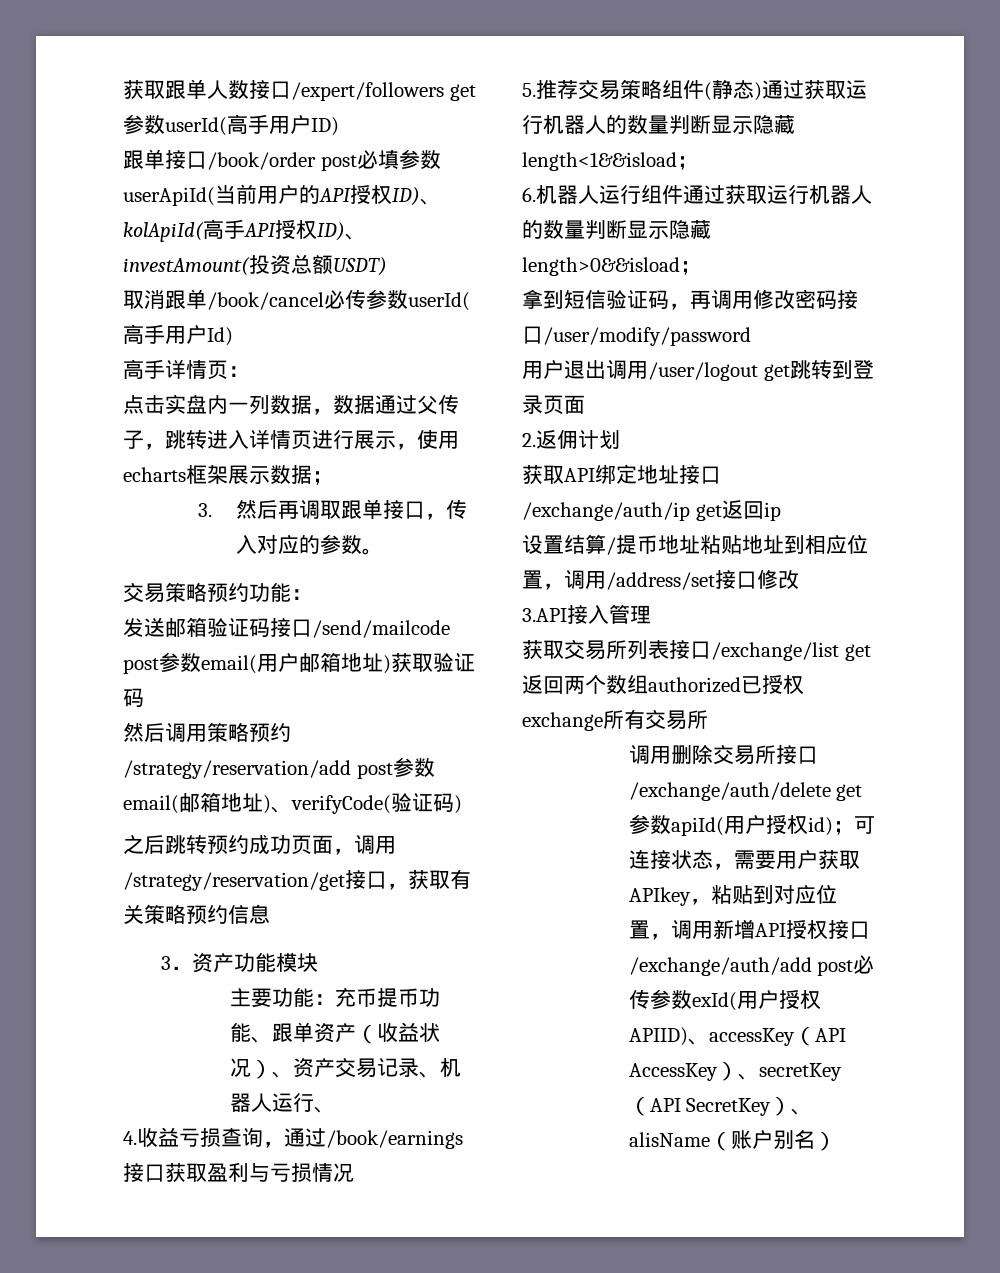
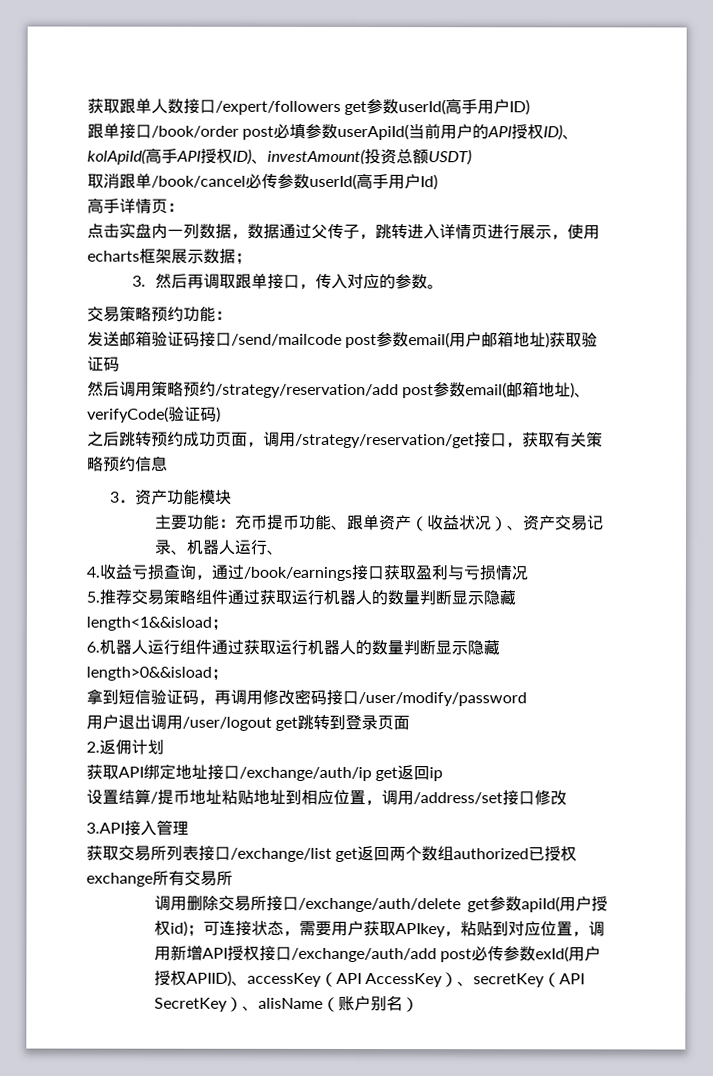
- 5.推荐交易策略组件(静态)通过获取运行机器人的数量判断显示隐藏length<1&&isload；
+ 5.推荐交易策略组件通过获取运行机器人的数量判断显示隐藏length<1&&isload；

